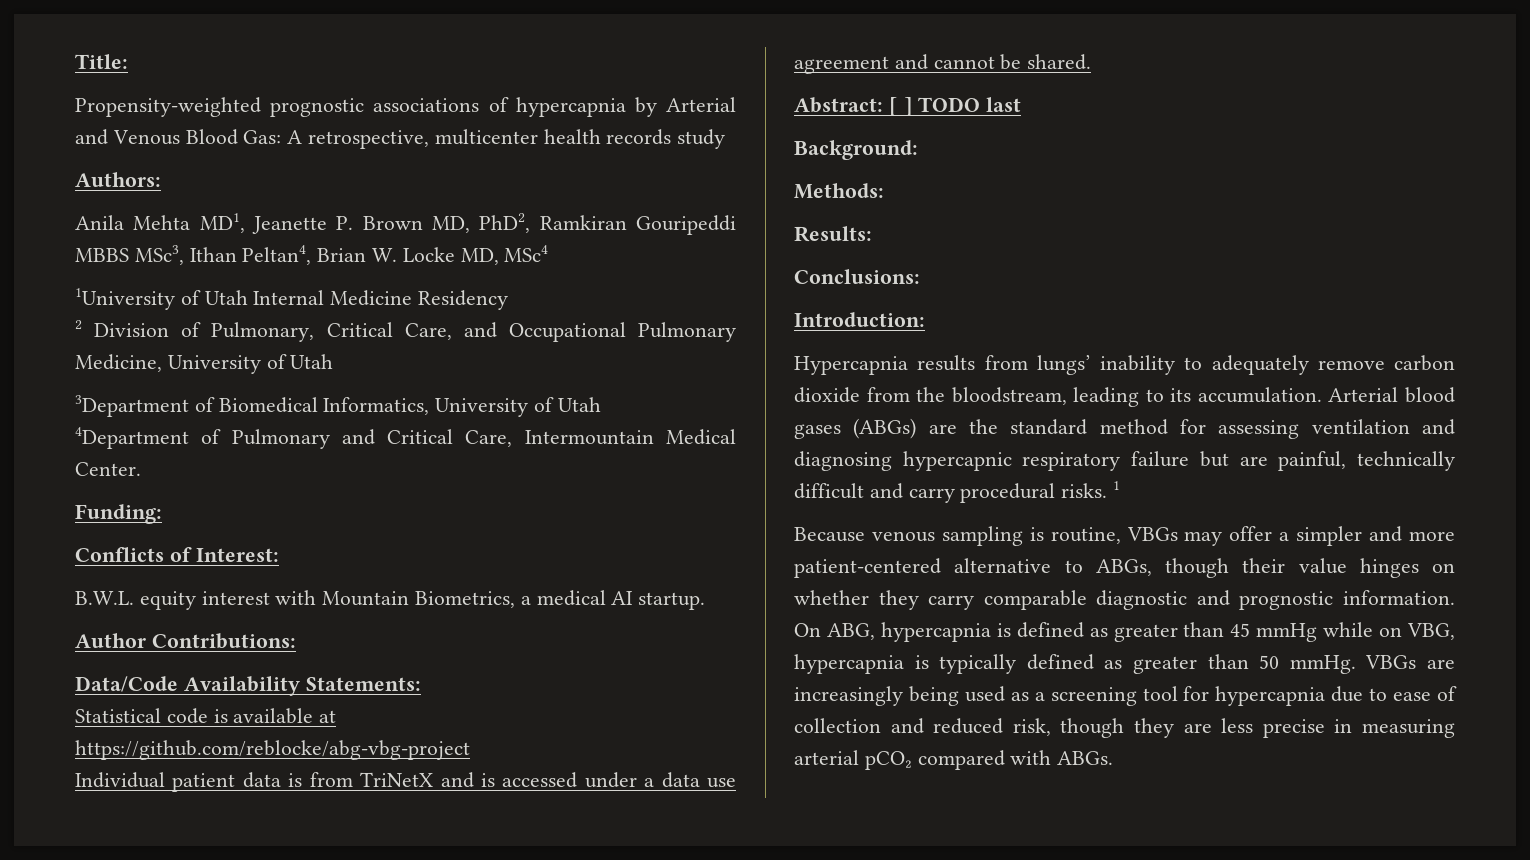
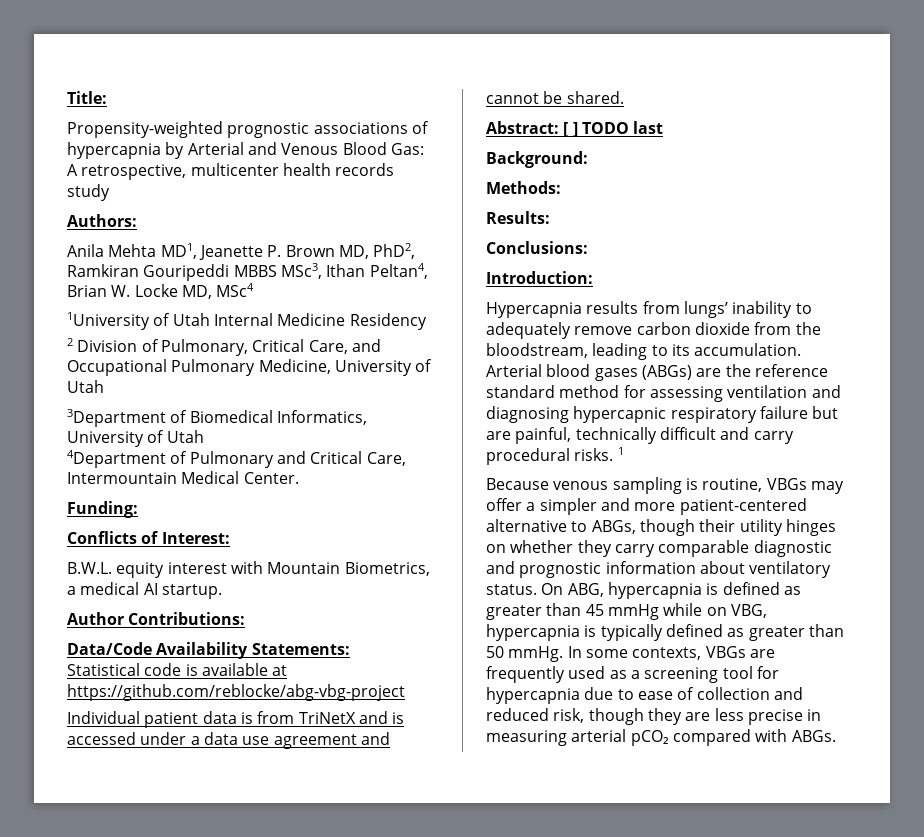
- Arterial blood gases (ABGs) are the standard method for assessing ventilation and diagnosing hypercapnic respiratory failure but are painful, technically difficult and carry procedural risks.
+ Arterial blood gases (ABGs) are the reference standard method for assessing ventilation and diagnosing hypercapnic respiratory failure but are painful, technically difficult and carry procedural risks.
- Because venous sampling is routine, VBGs may offer a simpler and more patient-centered alternative to ABGs, though their value hinges on whether they carry comparable diagnostic and prognostic information.
+ Because venous sampling is routine, VBGs may offer a simpler and more patient-centered alternative to ABGs, though their utility hinges on whether they carry comparable diagnostic and prognostic information about ventilatory status.
- VBGs are increasingly being used as a screening tool for hypercapnia due to ease of collection and reduced risk, though they are less precise in measuring arterial pCO₂ compared with ABGs.
+ In some contexts, VBGs are frequently used as a screening tool for hypercapnia due to ease of collection and reduced risk, though they are less precise in measuring arterial pCO₂ compared with ABGs.

